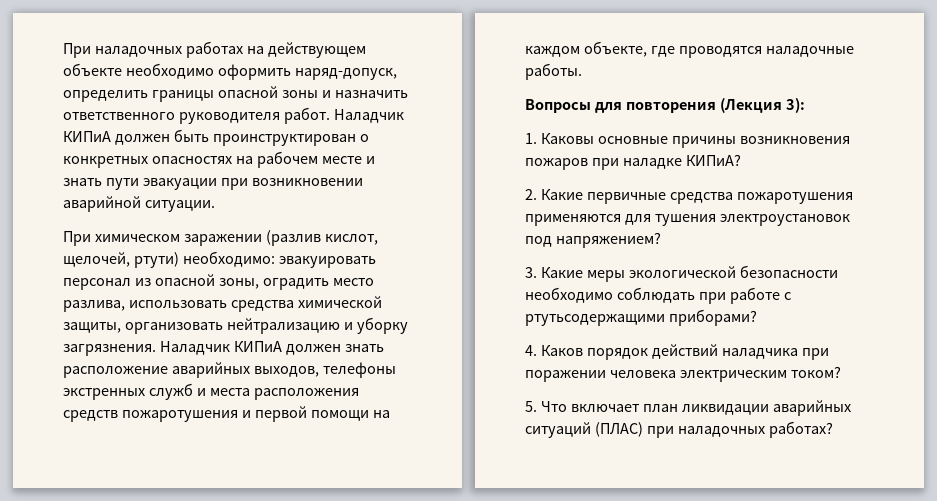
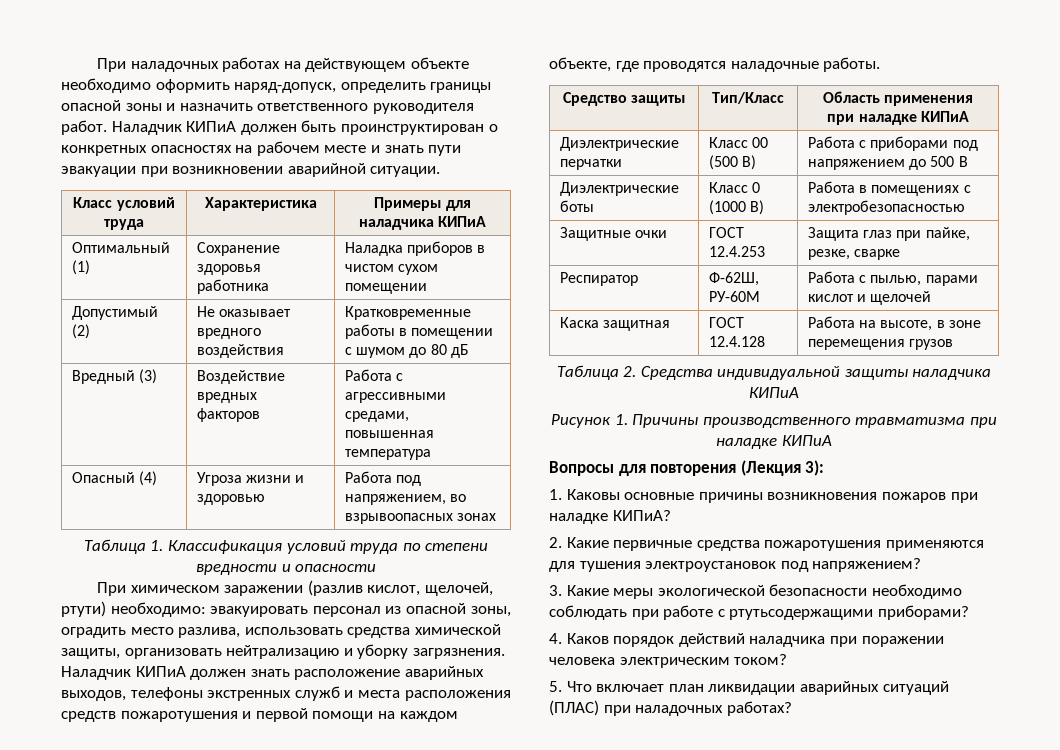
+ Класс условий труда | Характеристика | Примеры для наладчика КИПиА
+ Оптимальный (1) | Сохранение здоровья работника | Наладка приборов в чистом сухом помещении
+ Допустимый (2) | Не оказывает вредного воздействия | Кратковременные работы в помещении с шумом до 80 дБ
+ Вредный (3) | Воздействие вредных факторов | Работа с агрессивными средами, повышенная температура
+ Опасный (4) | Угроза жизни и здоровью | Работа под напряжением, во взрывоопасных зонах
+ Таблица 1. Классификация условий труда по степени вредности и опасности
+ Средство защиты | Тип/Класс | Область применения при наладке КИПиА
+ Диэлектрические перчатки | Класс 00 (500 В) | Работа с приборами под напряжением до 500 В
+ Диэлектрические боты | Класс 0 (1000 В) | Работа в помещениях с электробезопасностью
+ Защитные очки | ГОСТ 12.4.253 | Защита глаз при пайке, резке, сварке
+ Респиратор | Ф-62Ш, РУ-60М | Работа с пылью, парами кислот и щелочей
+ Каска защитная | ГОСТ 12.4.128 | Работа на высоте, в зоне перемещения грузов
+ Таблица 2. Средства индивидуальной защиты наладчика КИПиА
+ Рисунок 1. Причины производственного травматизма при наладке КИПиА

